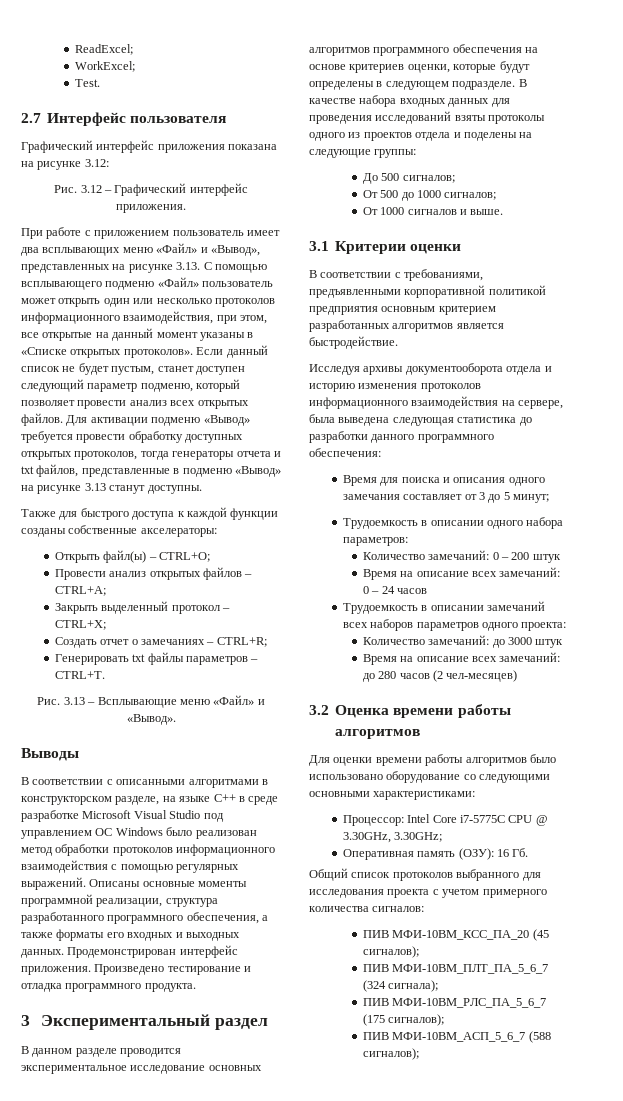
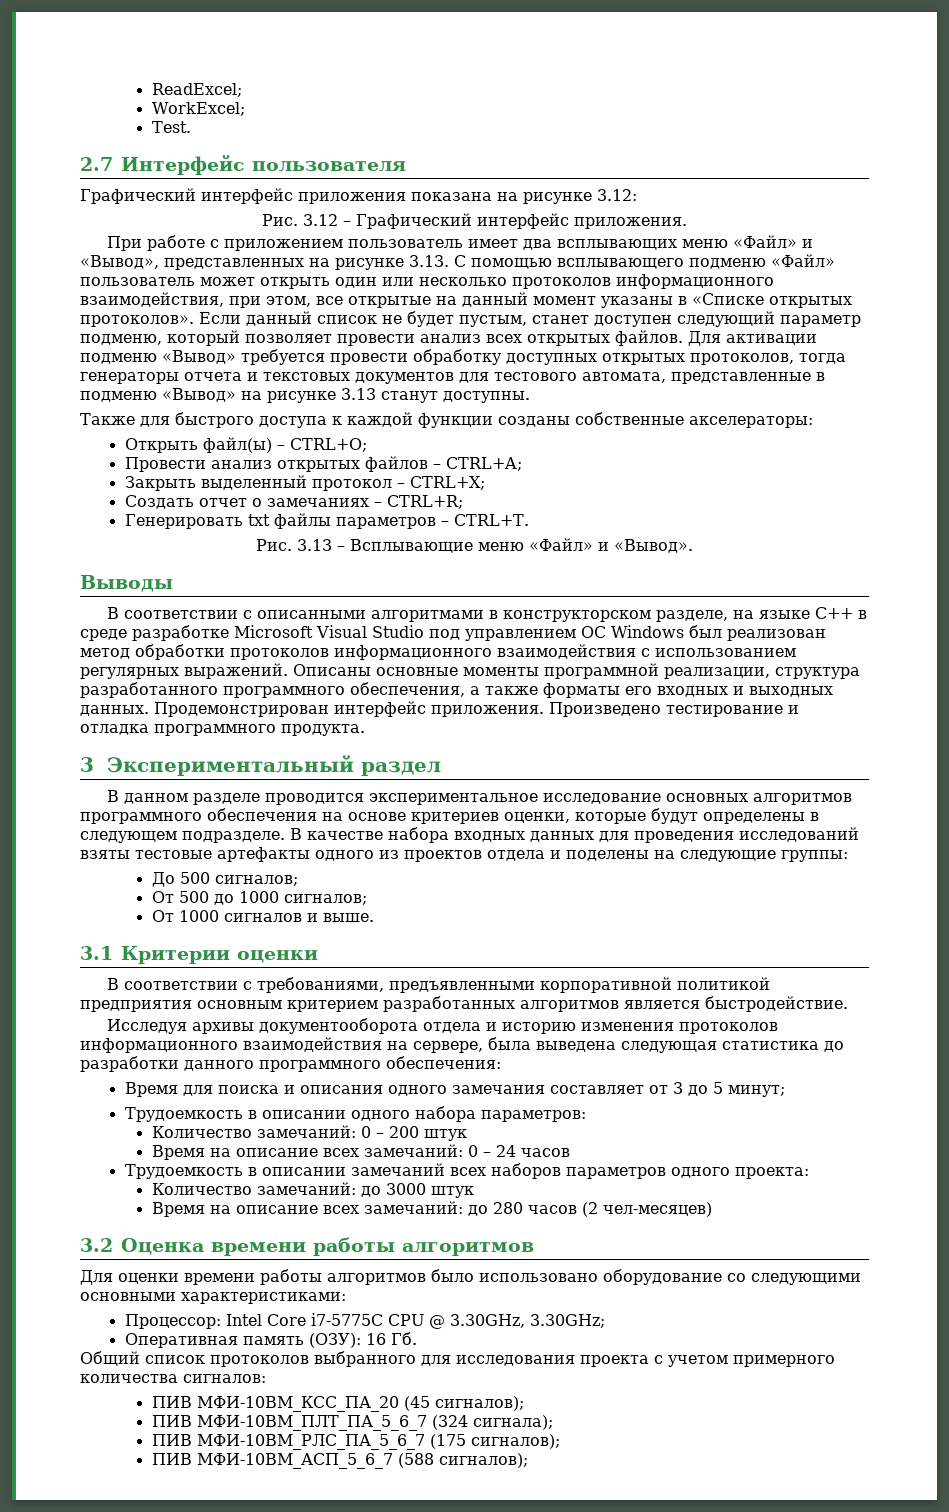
- Для активации подменю «Вывод» требуется провести обработку доступных открытых протоколов, тогда генераторы отчета и txt файлов, представленные в подменю «Вывод» на рисунке 3.13 станут доступны.
+ Для активации подменю «Вывод» требуется провести обработку доступных открытых протоколов, тогда генераторы отчета и текстовых документов для тестового автомата, представленные в подменю «Вывод» на рисунке 3.13 станут доступны.
- В соответствии с описанными алгоритмами в конструкторском разделе, на языке С++ в среде разработке Microsoft Visual Studio под управлением OC Windows было реализован метод обработки протоколов информационного взаимодействия с помощью регулярных выражений.
+ В соответствии с описанными алгоритмами в конструкторском разделе, на языке С++ в среде разработке Microsoft Visual Studio под управлением OC Windows был реализован метод обработки протоколов информационного взаимодействия с использованием регулярных выражений.
- В качестве набора входных данных для проведения исследований взяты протоколы одного из проектов отдела и поделены на следующие группы:
+ В качестве набора входных данных для проведения исследований взяты тестовые артефакты одного из проектов отдела и поделены на следующие группы:

